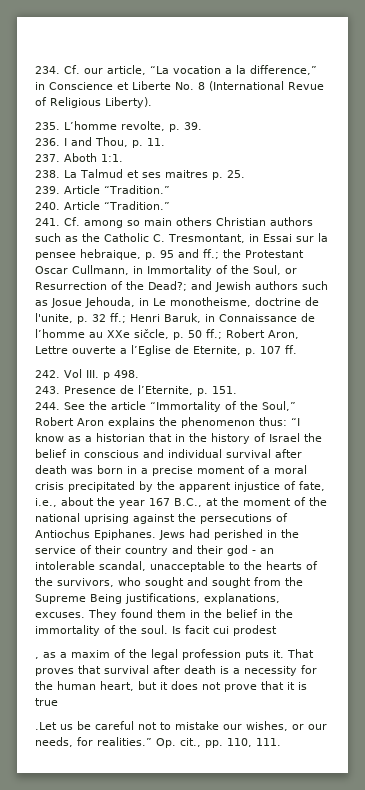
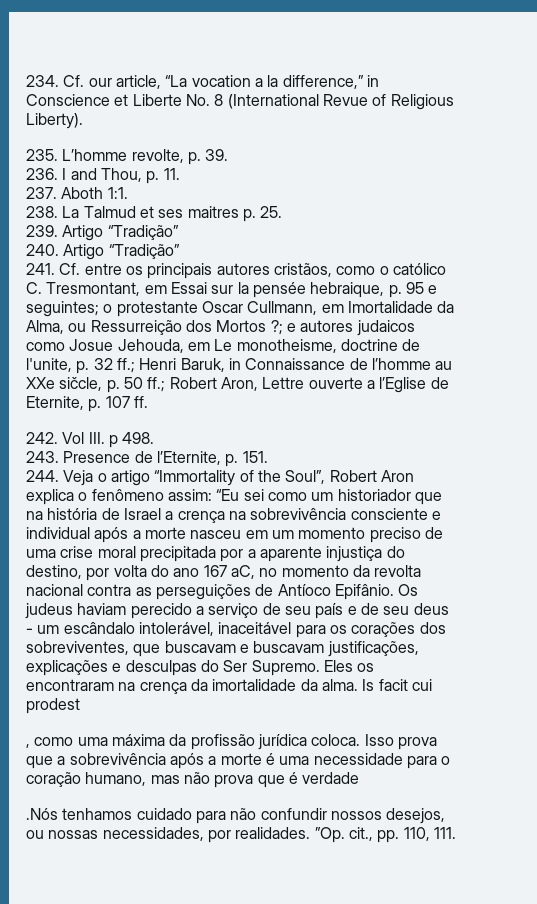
- 239. Article “Tradition.”
+ 239. Artigo “Tradição”
- 240. Article “Tradition.”
+ 240. Artigo “Tradição”
- 241. Cf. among so main others Christian authors such as the Catholic C. Tresmontant, in Essai sur la pensee hebraique, p. 95 and ff.; the Protestant Oscar Cullmann, in Immortality of the Soul, or Resurrection of the Dead?; and Jewish authors such as Josue Jehouda, in Le monotheisme, doctrine de l'unite, p. 32 ff.; Henri Baruk, in Connaissance de l’homme au XXe sičcle, p. 50 ff.; Robert Aron, Lettre ouverte a l’Eglise de Eternite, p. 107 ff.
+ 241. Cf. entre os principais autores cristãos, como o católico C. Tresmontant, em Essai sur la pensée hebraique, p. 95 e seguintes; o protestante Oscar Cullmann, em Imortalidade da Alma, ou Ressurreição dos Mortos ?; e autores judaicos como Josue Jehouda, em Le monotheisme, doctrine de l'unite, p. 32 ff.; Henri Baruk, in Connaissance de l’homme au XXe sičcle, p. 50 ff.; Robert Aron, Lettre ouverte a l’Eglise de Eternite, p. 107 ff.
- 244. See the article “Immortality of the Soul,” Robert Aron explains the phenomenon thus: “I know as a historian that in the history of Israel the belief in conscious and individual survival after death was born in a precise moment of a moral crisis precipitated by the apparent injustice of fate, i.e., about the year 167 B.C., at the moment of the national uprising against the persecutions of Antiochus Epiphanes. Jews had perished in the service of their country and their god - an intolerable scandal, unacceptable to the hearts of the survivors, who sought and sought from the Supreme Being justifications, explanations, excuses. They found them in the belief in the immortality of the soul.
+ 244. Veja o artigo “Immortality of the Soul”, Robert Aron explica o fenômeno assim: “Eu sei como um historiador que na história de Israel a crença na sobrevivência consciente e individual após a morte nasceu em um momento preciso de uma crise moral precipitada por a aparente injustiça do destino, por volta do ano 167 aC, no momento da revolta nacional contra as perseguições de Antíoco Epifânio. Os judeus haviam perecido a serviço de seu país e de seu deus - um escândalo intolerável, inaceitável para os corações dos sobreviventes, que buscavam e buscavam justificações, explicações e desculpas do Ser Supremo. Eles os encontraram na crença da imortalidade da alma.
- , as a maxim of the legal profession puts it. That proves that survival after death is a necessity for the human heart, but it does not prove that it is true
- .Let us be careful not to mistake our wishes, or our needs, for realities.” Op. cit., pp. 110, 111.
+ , como uma máxima da profissão jurídica coloca. Isso prova que a sobrevivência após a morte é uma necessidade para o coração humano, mas não prova que é verdade
+ .Nós tenhamos cuidado para não confundir nossos desejos, ou nossas necessidades, por realidades. ”Op. cit., pp. 110, 111.

